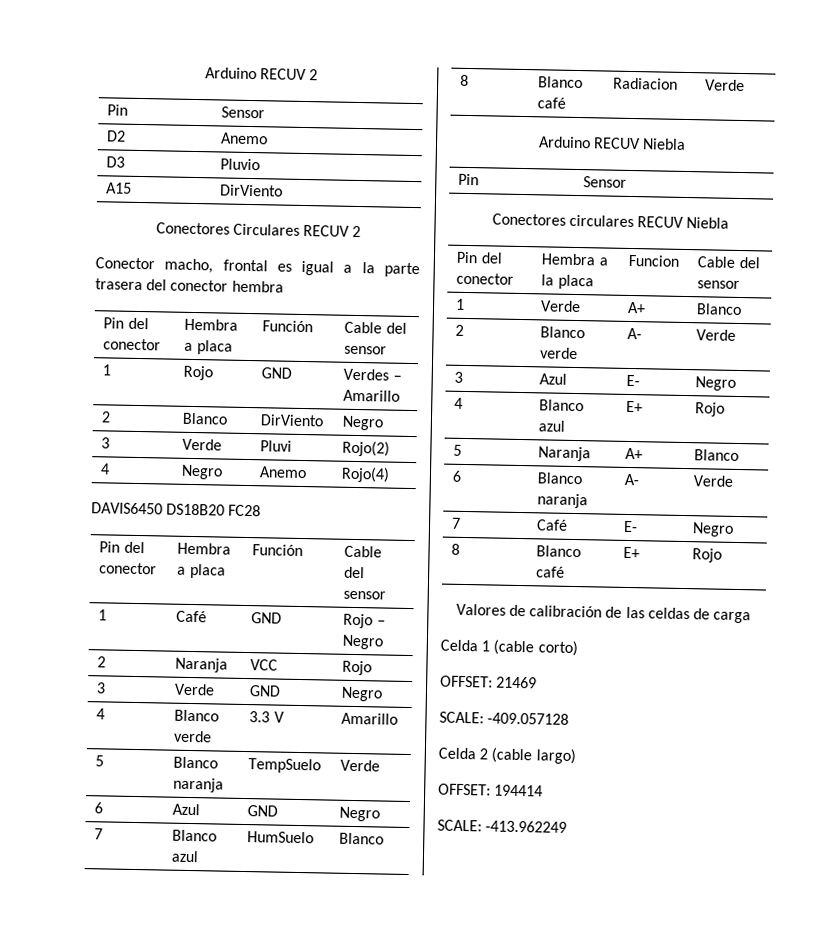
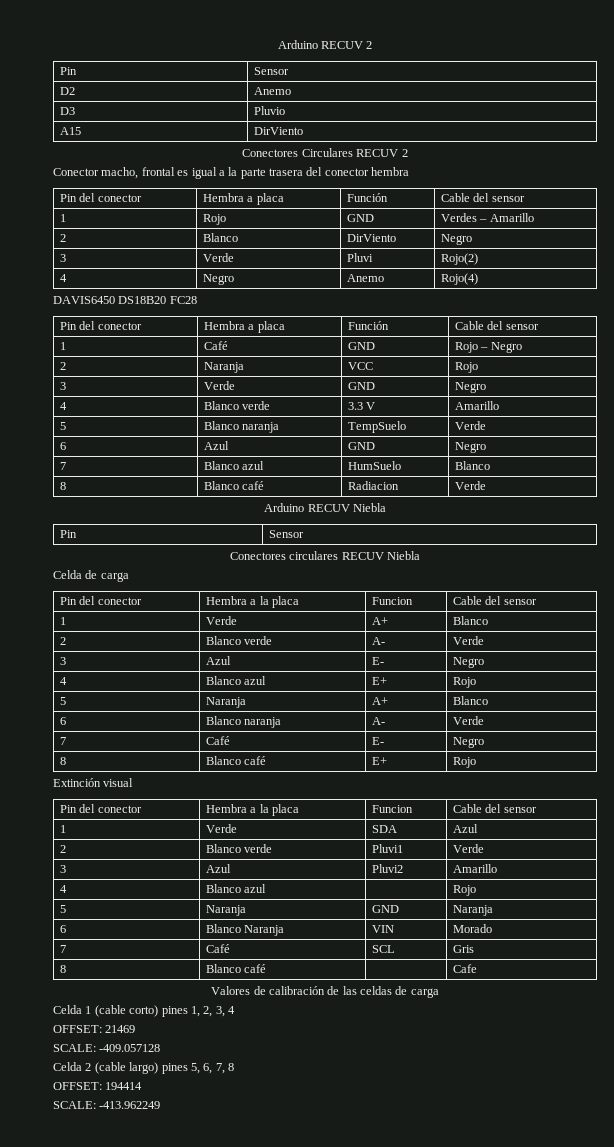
+ Celda de carga
+ Extinción visual
+ Pin del conector | Hembra a la placa | Funcion | Cable del sensor
+ 1 | Verde | SDA | Azul
+ 2 | Blanco verde | Pluvi1 | Verde
+ 3 | Azul | Pluvi2 | Amarillo
+ 4 | Blanco azul | | Rojo
+ 5 | Naranja | GND | Naranja
+ 6 | Blanco Naranja | VIN | Morado
+ 7 | Café | SCL | Gris
+ 8 | Blanco café | | Cafe
- Celda 1 (cable corto)
+ Celda 1 (cable corto) pines 1, 2, 3, 4
- Celda 2 (cable largo)
+ Celda 2 (cable largo) pines 5, 6, 7, 8

